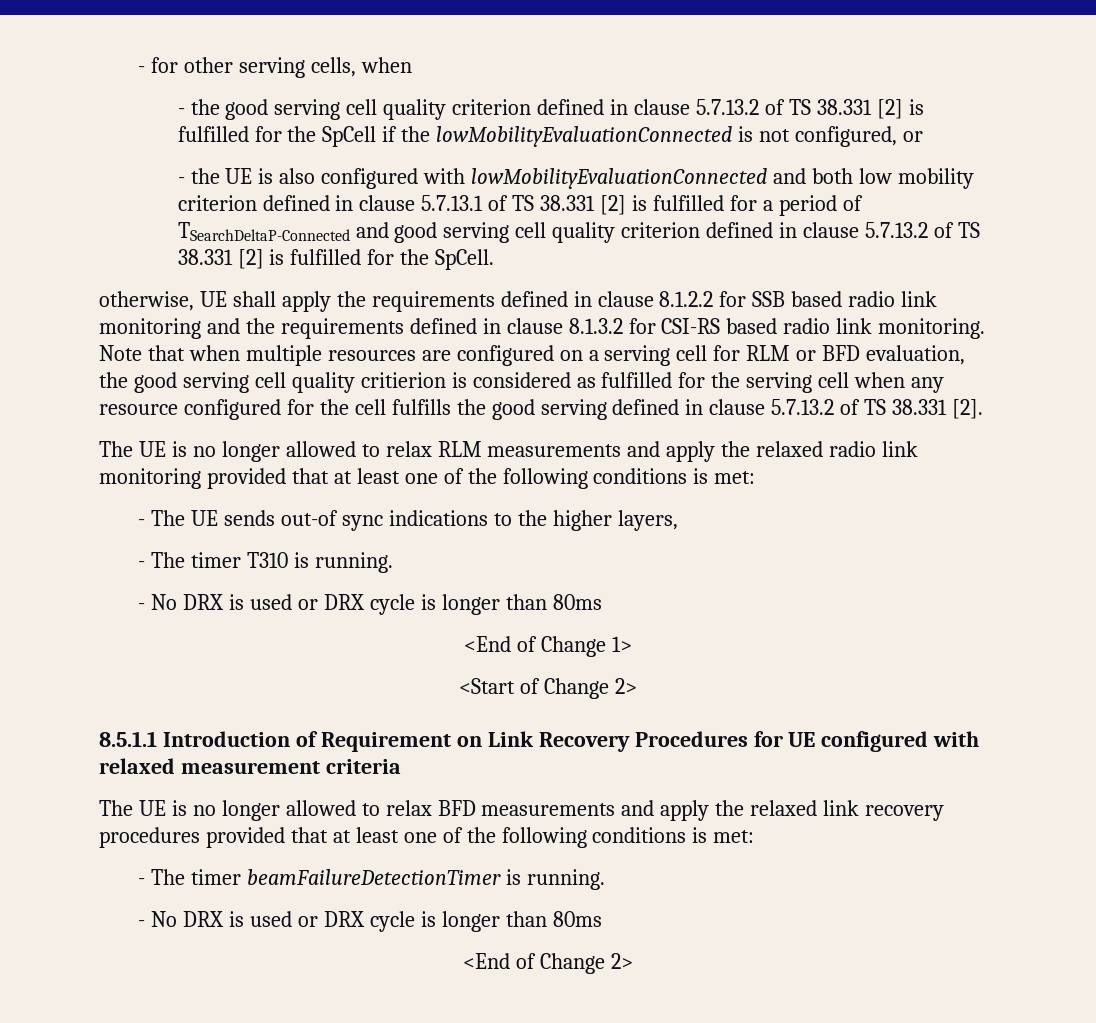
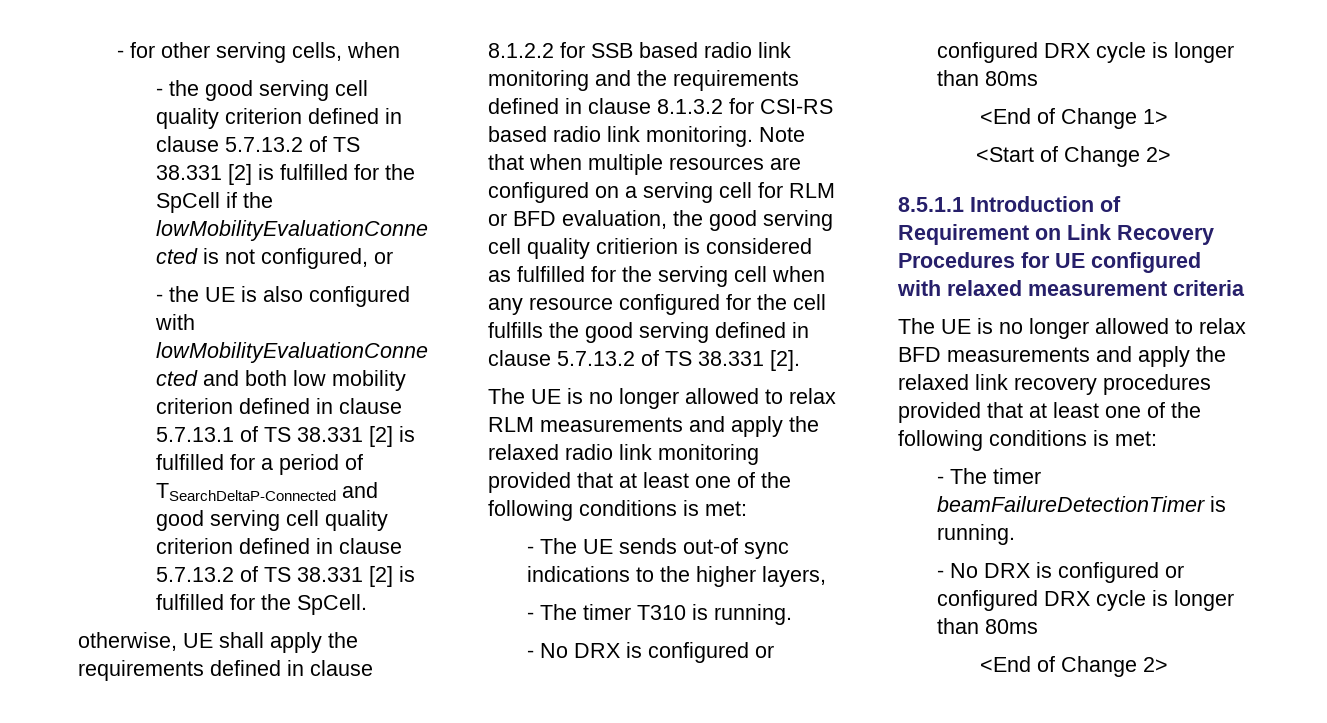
  - The timer T310 is running.
- - No DRX is used or DRX cycle is longer than 80ms
+ - No DRX is configured or configured DRX cycle is longer than 80ms
  - The timer beamFailureDetectionTimer is running.
- - No DRX is used or DRX cycle is longer than 80ms
+ - No DRX is configured or configured DRX cycle is longer than 80ms

